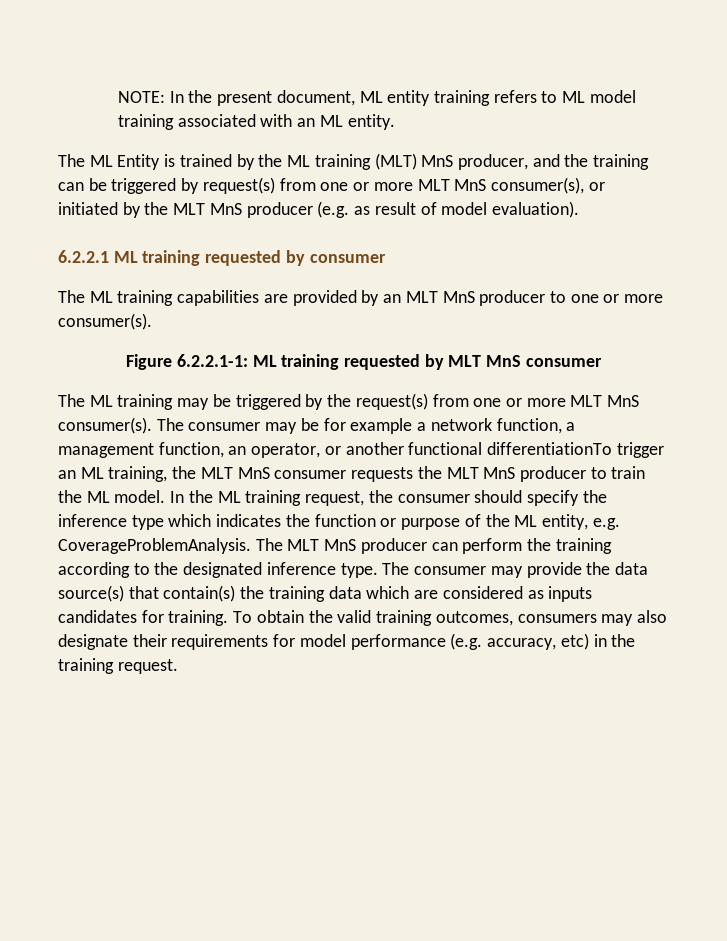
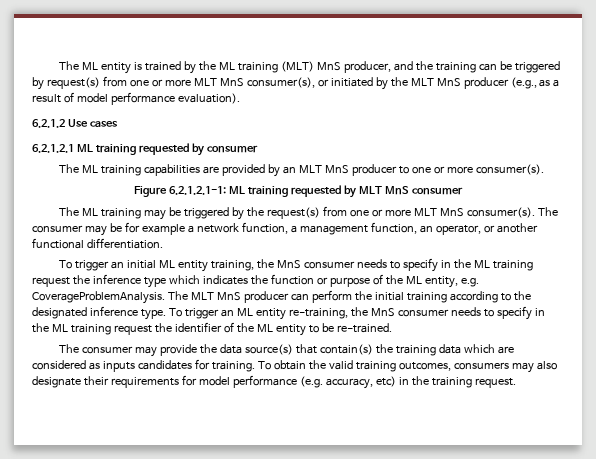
- NOTE: In the present document, ML entity training refers to ML model training associated with an ML entity.
- The ML Entity is trained by the ML training (MLT) MnS producer, and the training can be triggered by request(s) from one or more MLT MnS consumer(s), or initiated by the MLT MnS producer (e.g. as result of model evaluation).
+ The ML entity is trained by the ML training (MLT) MnS producer, and the training can be triggered by request(s) from one or more MLT MnS consumer(s), or initiated by the MLT MnS producer (e.g., as a result of model performance evaluation).
- 6.2.2.1 ML training requested by consumer
+ 6.2.1.2 Use cases
+ 6.2.1.2.1 ML training requested by consumer
- Figure 6.2.2.1-1: ML training requested by MLT MnS consumer
+ Figure 6.2.1.2.1-1: ML training requested by MLT MnS consumer
- The consumer may be for example a network function, a management function, an operator, or another functional differentiationTo trigger an ML training, the MLT MnS consumer requests the MLT MnS producer to train the ML model. In the ML training request, the consumer should specify the inference type which indicates the function or purpose of the ML entity, e.g. CoverageProblemAnalysis.
+ The consumer may be for example a network function, a management function, an operator, or another functional differentiation.
+ To trigger an initial ML entity training, the MnS consumer needs to specify in the ML training request the inference type which indicates the function or purpose of the ML entity, e.g. CoverageProblemAnalysis.
- The MLT MnS producer can perform the training according to the designated inference type. The consumer may provide the data source(s) that contain(s) the training data which are considered as inputs candidates for training.
+ The MLT MnS producer can perform the initial training according to the designated inference type. To trigger an ML entity re-training, the MnS consumer needs to specify in the ML training request the identifier of the ML entity to be re-trained.
+ The consumer may provide the data source(s) that contain(s) the training data which are considered as inputs candidates for training.

